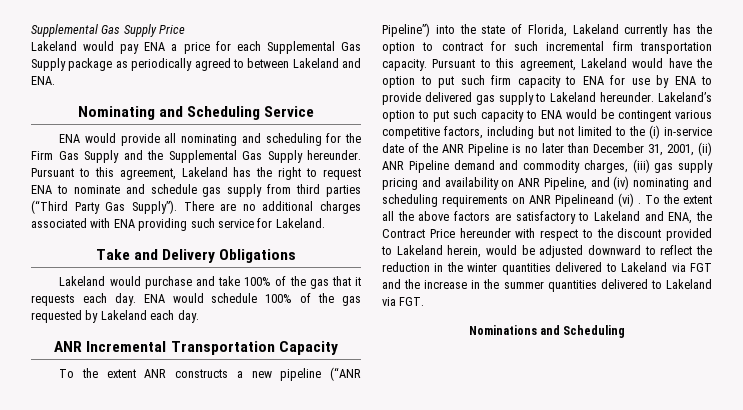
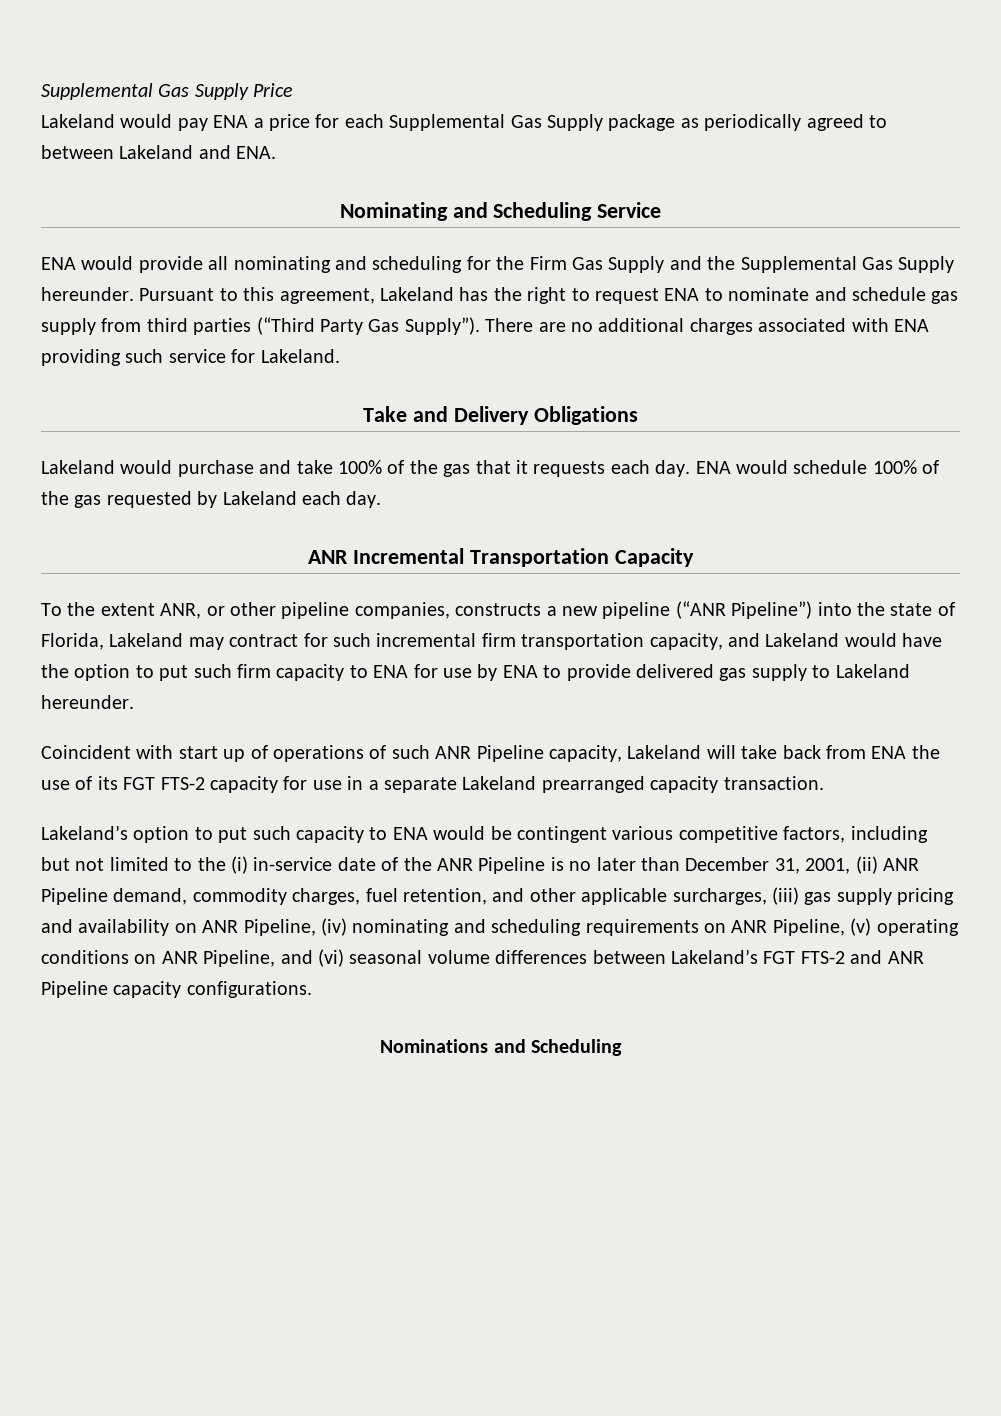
- To the extent ANR constructs a new pipeline (“ANR Pipeline”) into the state of Florida, Lakeland currently has the option to contract for such incremental firm transportation capacity. Pursuant to this agreement, Lakeland would have the option to put such firm capacity to ENA for use by ENA to provide delivered gas supply to Lakeland hereunder. Lakeland’s option to put such capacity to ENA would be contingent various competitive factors, including but not limited to the (i) in-service date of the ANR Pipeline is no later than December 31, 2001, (ii) ANR Pipeline demand and commodity charges, (iii) gas supply pricing and availability on ANR Pipeline, and (iv) nominating and scheduling requirements on ANR Pipelineand (vi) . To the extent all the above factors are satisfactory to Lakeland and ENA, the Contract Price hereunder with respect to the discount provided to Lakeland herein, would be adjusted downward to reflect the reduction in the winter quantities delivered to Lakeland via FGT and the increase in the summer quantities delivered to Lakeland via FGT.
+ To the extent ANR, or other pipeline companies, constructs a new pipeline (“ANR Pipeline”) into the state of Florida, Lakeland may contract for such incremental firm transportation capacity, and Lakeland would have the option to put such firm capacity to ENA for use by ENA to provide delivered gas supply to Lakeland hereunder.
+ Coincident with start up of operations of such ANR Pipeline capacity, Lakeland will take back from ENA the use of its FGT FTS-2 capacity for use in a separate Lakeland prearranged capacity transaction.
+ Lakeland’s option to put such capacity to ENA would be contingent various competitive factors, including but not limited to the (i) in-service date of the ANR Pipeline is no later than December 31, 2001, (ii) ANR Pipeline demand, commodity charges, fuel retention, and other applicable surcharges, (iii) gas supply pricing and availability on ANR Pipeline, (iv) nominating and scheduling requirements on ANR Pipeline, (v) operating conditions on ANR Pipeline, and (vi) seasonal volume differences between Lakeland’s FGT FTS-2 and ANR Pipeline capacity configurations.

